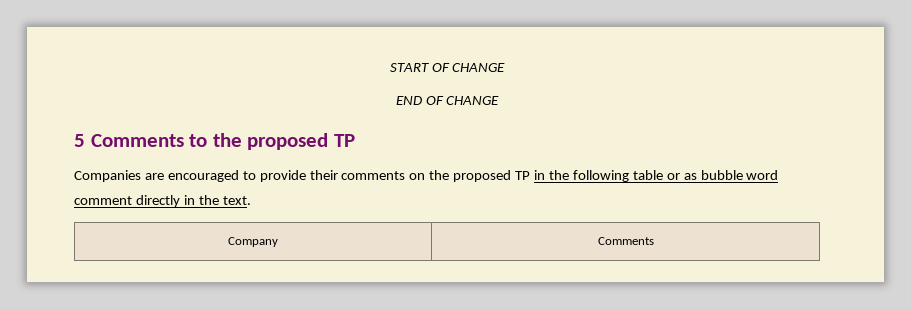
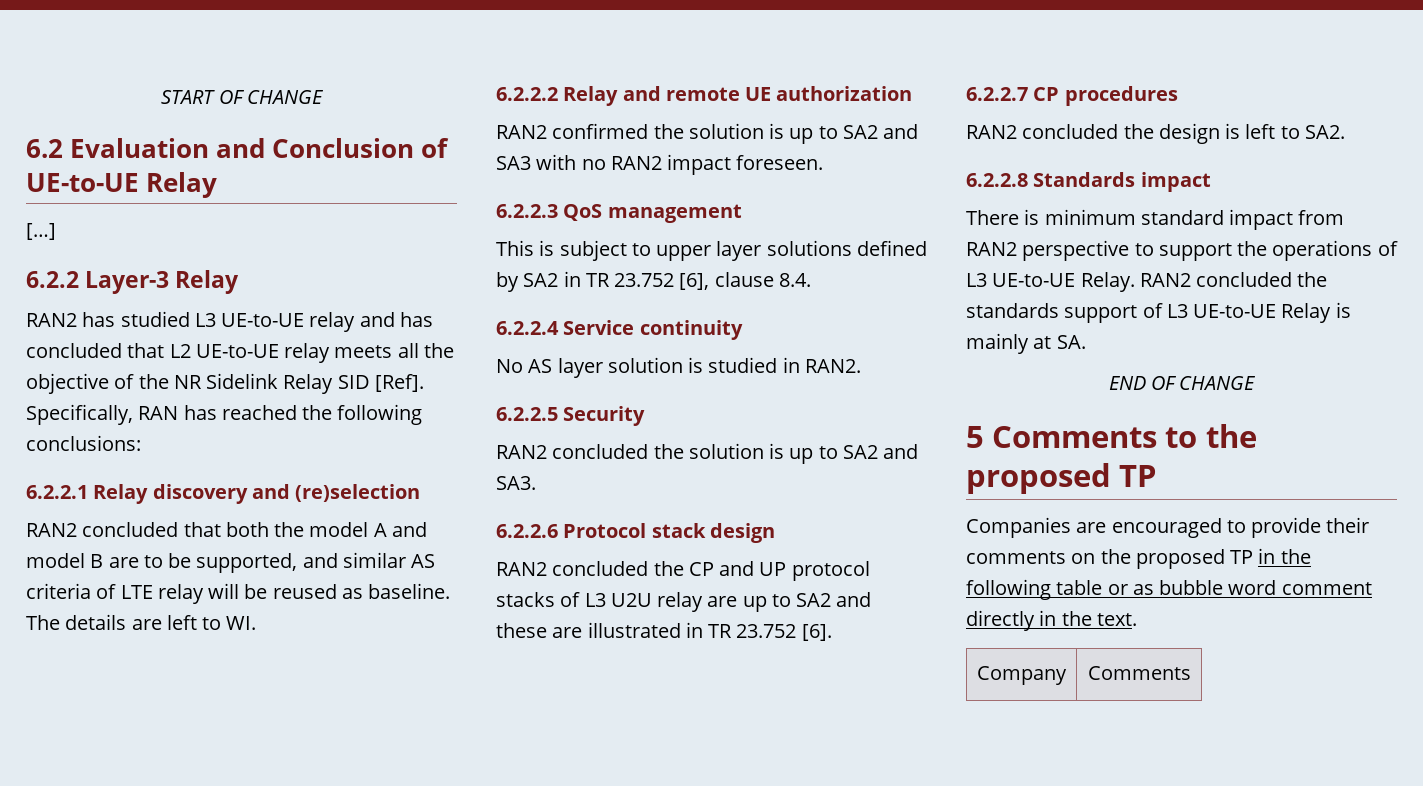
+ 6.2 Evaluation and Conclusion of UE-to-UE Relay
+ […]
+ 6.2.2 Layer-3 Relay
+ RAN2 has studied L3 UE-to-UE relay and has concluded that L2 UE-to-UE relay meets all the objective of the NR Sidelink Relay SID [Ref]. Specifically, RAN has reached the following conclusions:
+ 6.2.2.1 Relay discovery and (re)selection
+ RAN2 concluded that both the model A and model B are to be supported, and similar AS criteria of LTE relay will be reused as baseline. The details are left to WI.
+ 6.2.2.2 Relay and remote UE authorization
+ RAN2 confirmed the solution is up to SA2 and SA3 with no RAN2 impact foreseen.
+ 6.2.2.3 QoS management
+ This is subject to upper layer solutions defined by SA2 in TR 23.752 [6], clause 8.4.
+ 6.2.2.4 Service continuity
+ No AS layer solution is studied in RAN2.
+ 6.2.2.5 Security
+ RAN2 concluded the solution is up to SA2 and SA3.
+ 6.2.2.6 Protocol stack design
+ RAN2 concluded the CP and UP protocol stacks of L3 U2U relay are up to SA2 and these are illustrated in TR 23.752 [6].
+ 6.2.2.7 CP procedures
+ RAN2 concluded the design is left to SA2.
+ 6.2.2.8 Standards impact
+ There is minimum standard impact from RAN2 perspective to support the operations of L3 UE-to-UE Relay. RAN2 concluded the standards support of L3 UE-to-UE Relay is mainly at SA.

